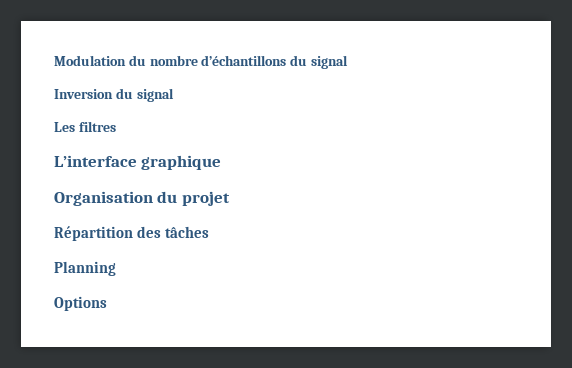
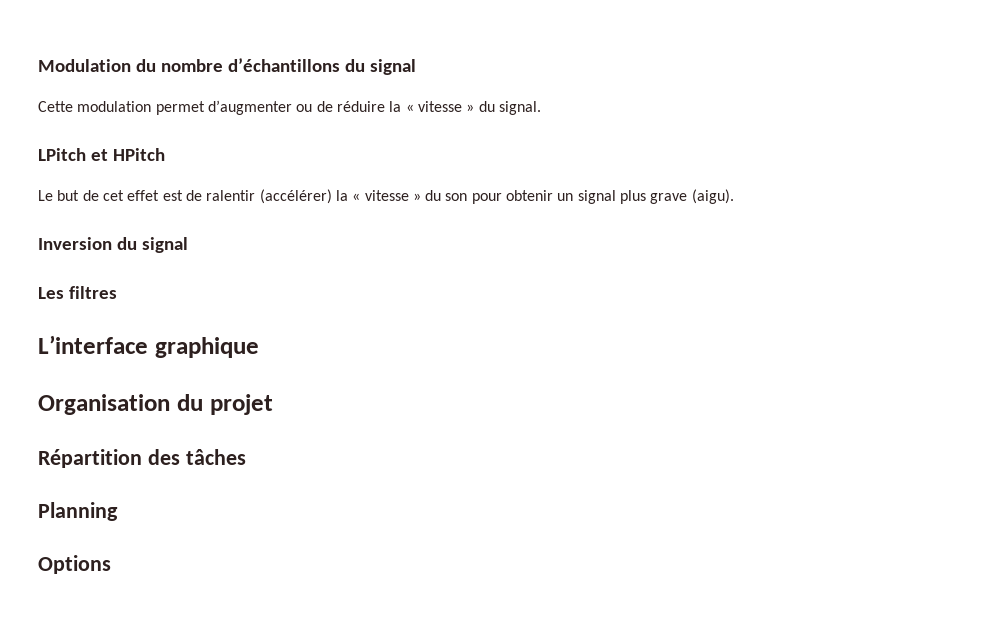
+ Cette modulation permet d’augmenter ou de réduire la « vitesse » du signal.
+ LPitch et HPitch
+ Le but de cet effet est de ralentir (accélérer) la « vitesse » du son pour obtenir un signal plus grave (aigu).

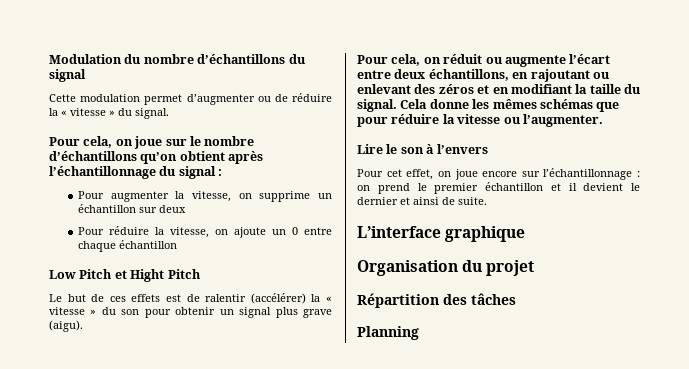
- LPitch et HPitch
+ Pour cela, on joue sur le nombre d’échantillons qu’on obtient après l’échantillonnage du signal :
+ Pour augmenter la vitesse, on supprime un échantillon sur deux
+ Pour réduire la vitesse, on ajoute un 0 entre chaque échantillon
+ Low Pitch et Hight Pitch
- Le but de cet effet est de ralentir (accélérer) la « vitesse » du son pour obtenir un signal plus grave (aigu).
+ Le but de ces effets est de ralentir (accélérer) la « vitesse » du son pour obtenir un signal plus grave (aigu).
- Inversion du signal
- Les filtres
+ Pour cela, on réduit ou augmente l’écart entre deux échantillons, en rajoutant ou enlevant des zéros et en modifiant la taille du signal. Cela donne les mêmes schémas que pour réduire la vitesse ou l’augmenter.
+ Lire le son à l’envers
+ Pour cet effet, on joue encore sur l’échantillonnage : on prend le premier échantillon et il devient le dernier et ainsi de suite.
- Options

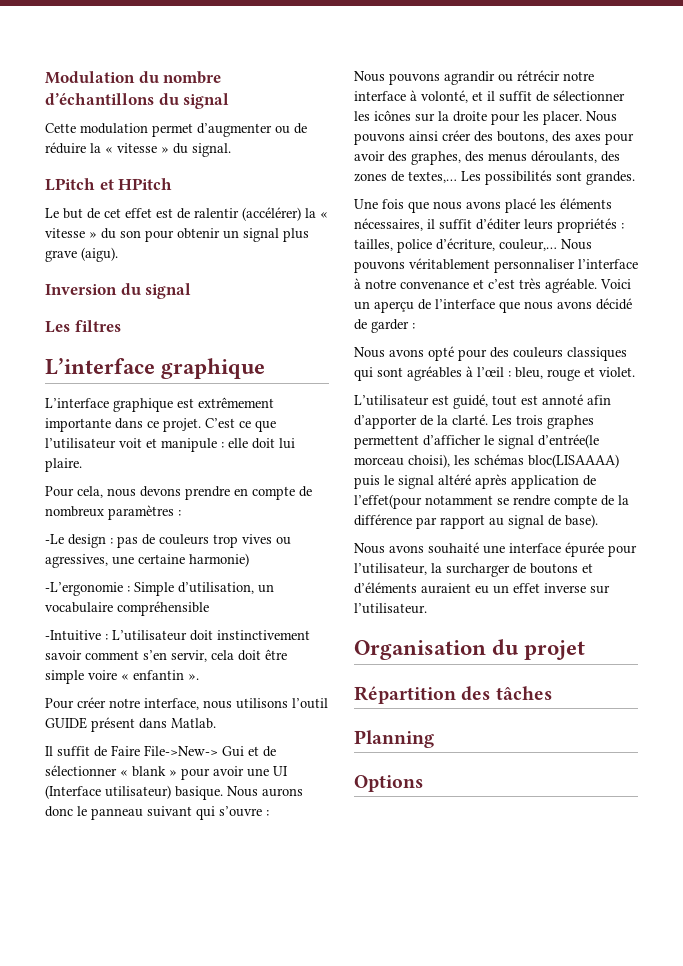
- Pour cela, on joue sur le nombre d’échantillons qu’on obtient après l’échantillonnage du signal :
- Pour augmenter la vitesse, on supprime un échantillon sur deux
- Pour réduire la vitesse, on ajoute un 0 entre chaque échantillon
- Low Pitch et Hight Pitch
+ LPitch et HPitch
- Le but de ces effets est de ralentir (accélérer) la « vitesse » du son pour obtenir un signal plus grave (aigu).
+ Le but de cet effet est de ralentir (accélérer) la « vitesse » du son pour obtenir un signal plus grave (aigu).
- Pour cela, on réduit ou augmente l’écart entre deux échantillons, en rajoutant ou enlevant des zéros et en modifiant la taille du signal. Cela donne les mêmes schémas que pour réduire la vitesse ou l’augmenter.
- Lire le son à l’envers
- Pour cet effet, on joue encore sur l’échantillonnage : on prend le premier échantillon et il devient le dernier et ainsi de suite.
+ Inversion du signal
+ Les filtres
  L’interface graphique
+ L’interface graphique est extrêmement importante dans ce projet. C’est ce que l’utilisateur voit et manipule : elle doit lui plaire.
+ Pour cela, nous devons prendre en compte de nombreux paramètres :
+ -Le design : pas de couleurs trop vives ou agressives, une certaine harmonie)
+ -L’ergonomie : Simple d’utilisation, un vocabulaire compréhensible
+ -Intuitive : L’utilisateur doit instinctivement savoir comment s’en servir, cela doit être simple voire « enfantin ».
+ Pour créer notre interface, nous utilisons l’outil GUIDE présent dans Matlab.
+ Il suffit de Faire File->New-> Gui et de sélectionner « blank » pour avoir une UI (Interface utilisateur) basique. Nous aurons donc le panneau suivant qui s’ouvre :
+ Nous pouvons agrandir ou rétrécir notre interface à volonté, et il suffit de sélectionner les icônes sur la droite pour les placer. Nous pouvons ainsi créer des boutons, des axes pour avoir des graphes, des menus déroulants, des zones de textes,… Les possibilités sont grandes.
+ Une fois que nous avons placé les éléments nécessaires, il suffit d’éditer leurs propriétés : tailles, police d’écriture, couleur,… Nous pouvons véritablement personnaliser l’interface à notre convenance et c’est très agréable. Voici un aperçu de l’interface que nous avons décidé de garder :
+ Nous avons opté pour des couleurs classiques qui sont agréables à l’œil : bleu, rouge et violet.
+ L’utilisateur est guidé, tout est annoté afin d’apporter de la clarté. Les trois graphes permettent d’afficher le signal d’entrée(le morceau choisi), les schémas bloc(LISAAAA) puis le signal altéré après application de l’effet(pour notamment se rendre compte de la différence par rapport au signal de base).
+ Nous avons souhaité une interface épurée pour l’utilisateur, la surcharger de boutons et d’éléments auraient eu un effet inverse sur l’utilisateur.
+ Options

